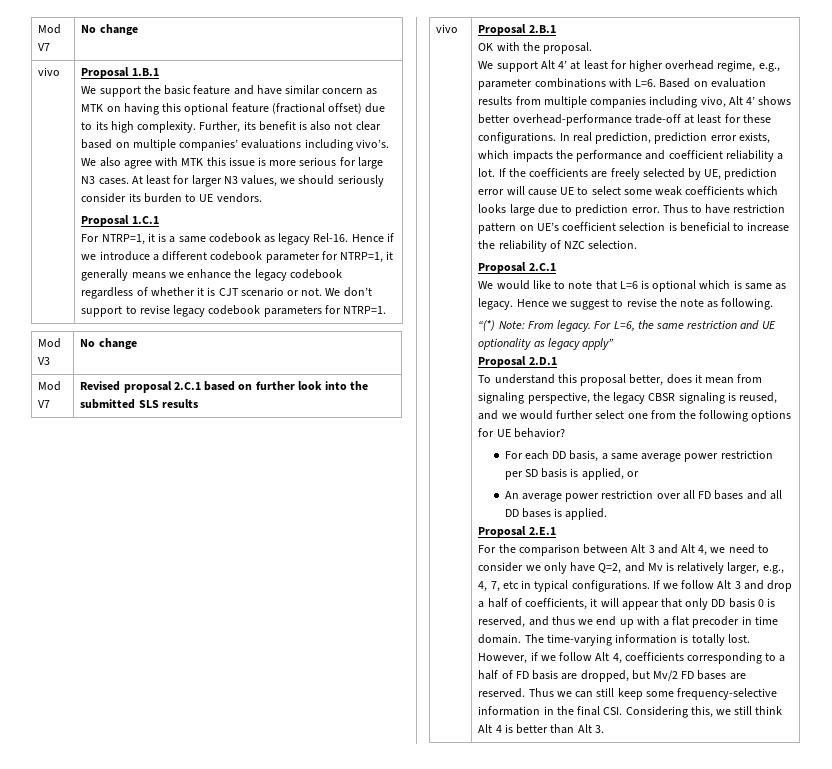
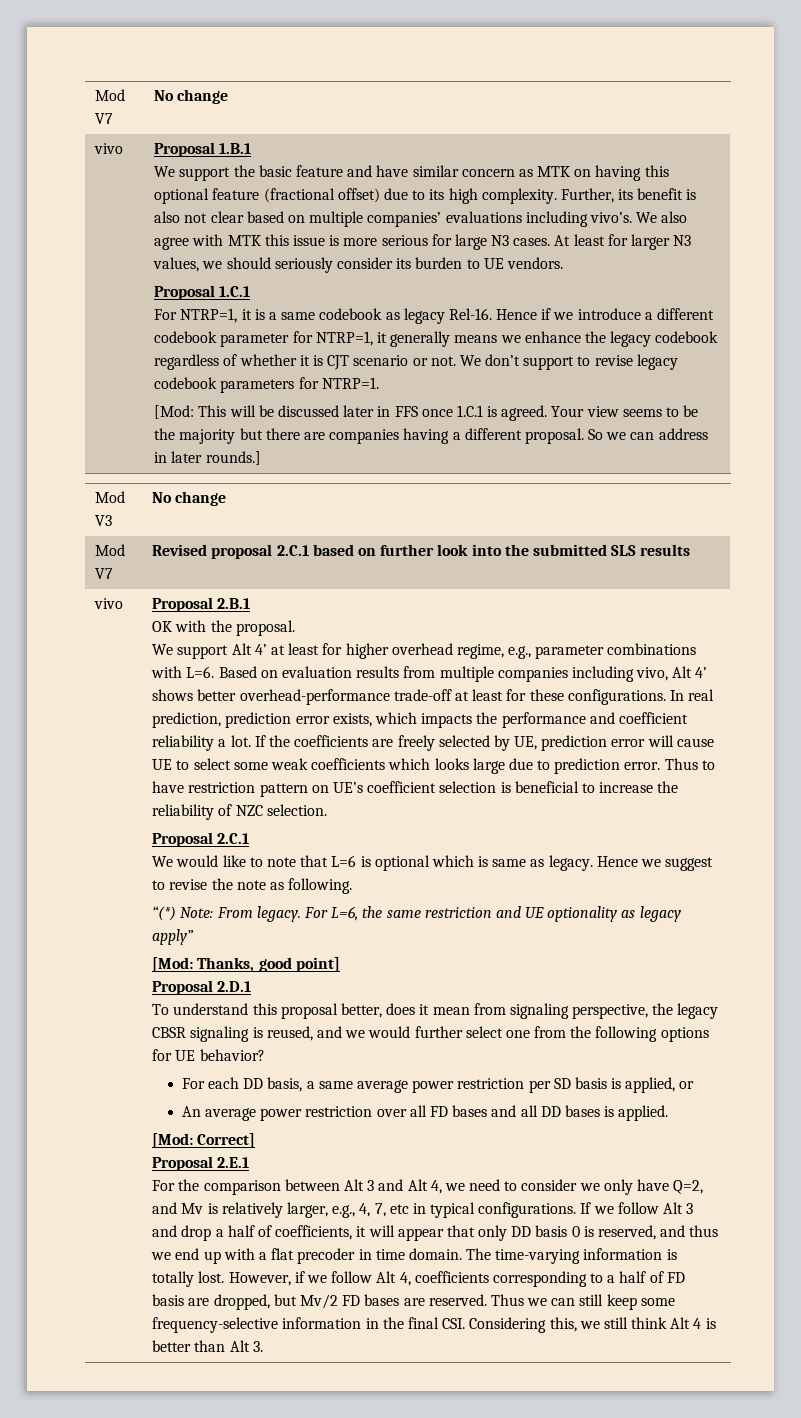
+ [Mod: This will be discussed later in FFS once 1.C.1 is agreed. Your view seems to be the majority but there are companies having a different proposal. So we can address in later rounds.]
+ [Mod: Thanks, good point]
+ [Mod: Correct]

